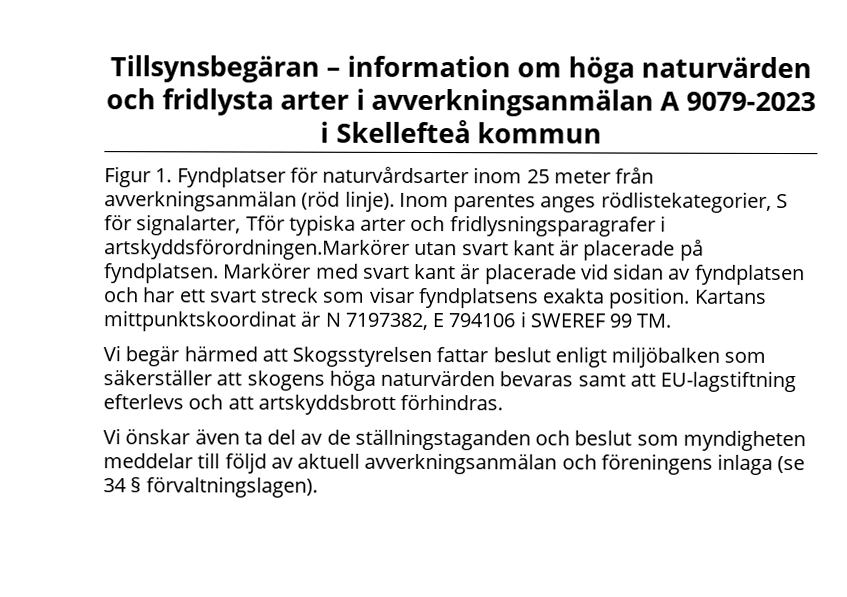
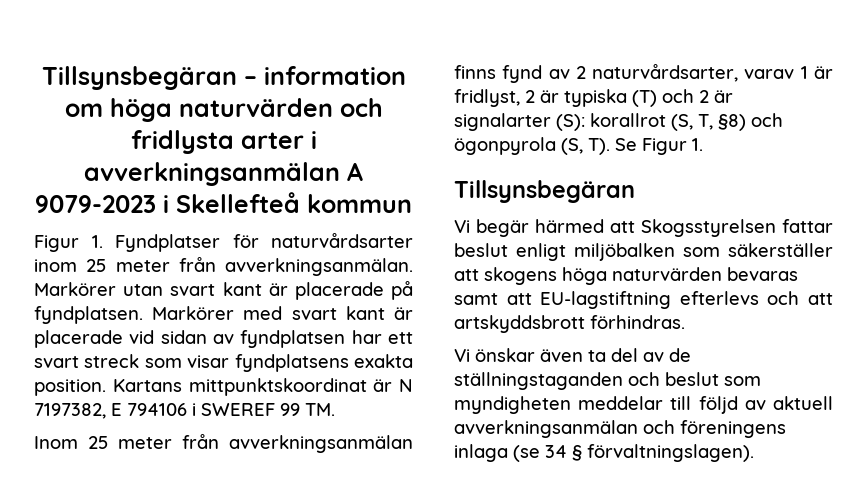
- Figur 1. Fyndplatser för naturvårdsarter inom 25 meter från avverkningsanmälan (röd linje). Inom parentes anges rödlistekategorier, S för signalarter, Tför typiska arter och fridlysningsparagrafer i artskyddsförordningen.Markörer utan svart kant är placerade på fyndplatsen.
+ Figur 1. Fyndplatser för naturvårdsarter inom 25 meter från avverkningsanmälan. Markörer utan svart kant är placerade på fyndplatsen.
- Markörer med svart kant är placerade vid sidan av fyndplatsen och har ett svart streck som visar fyndplatsens exakta position.
+ Markörer med svart kant är placerade vid sidan av fyndplatsen har ett svart streck som visar fyndplatsens exakta position.
+ Inom 25 meter från avverkningsanmälan finns fynd av 2 naturvårdsarter, varav 1 är fridlyst, 2 är typiska (T) och 2 är signalarter (S): korallrot (S, T, §8) och ögonpyrola (S, T). Se Figur 1.
+ Tillsynsbegäran

